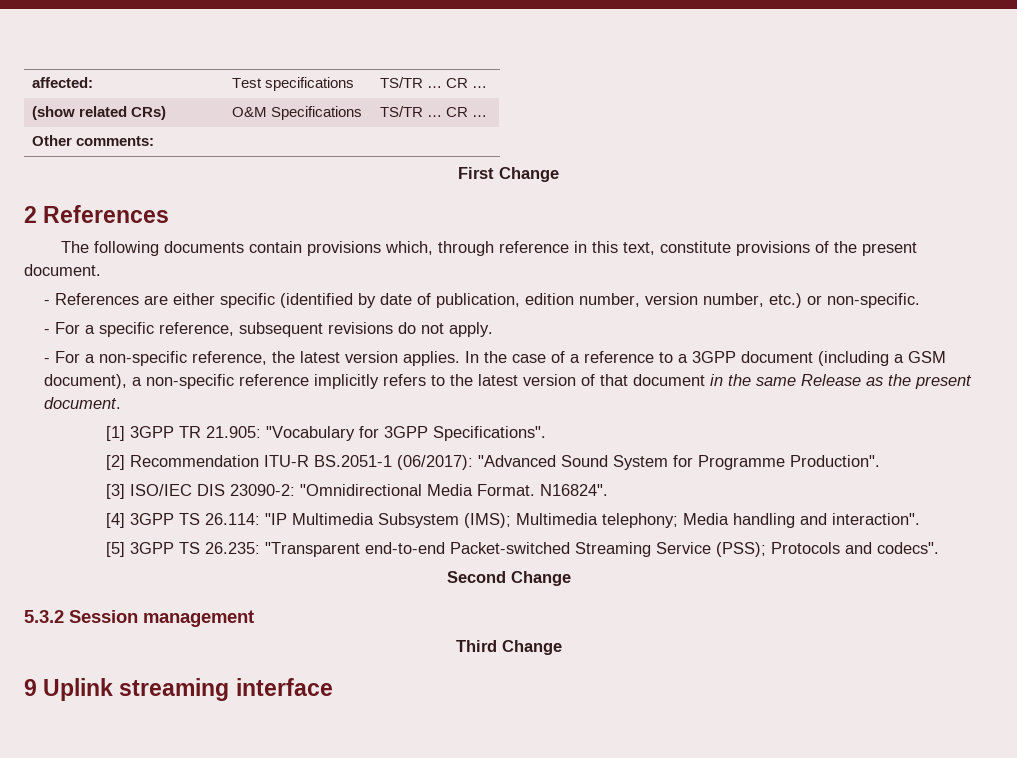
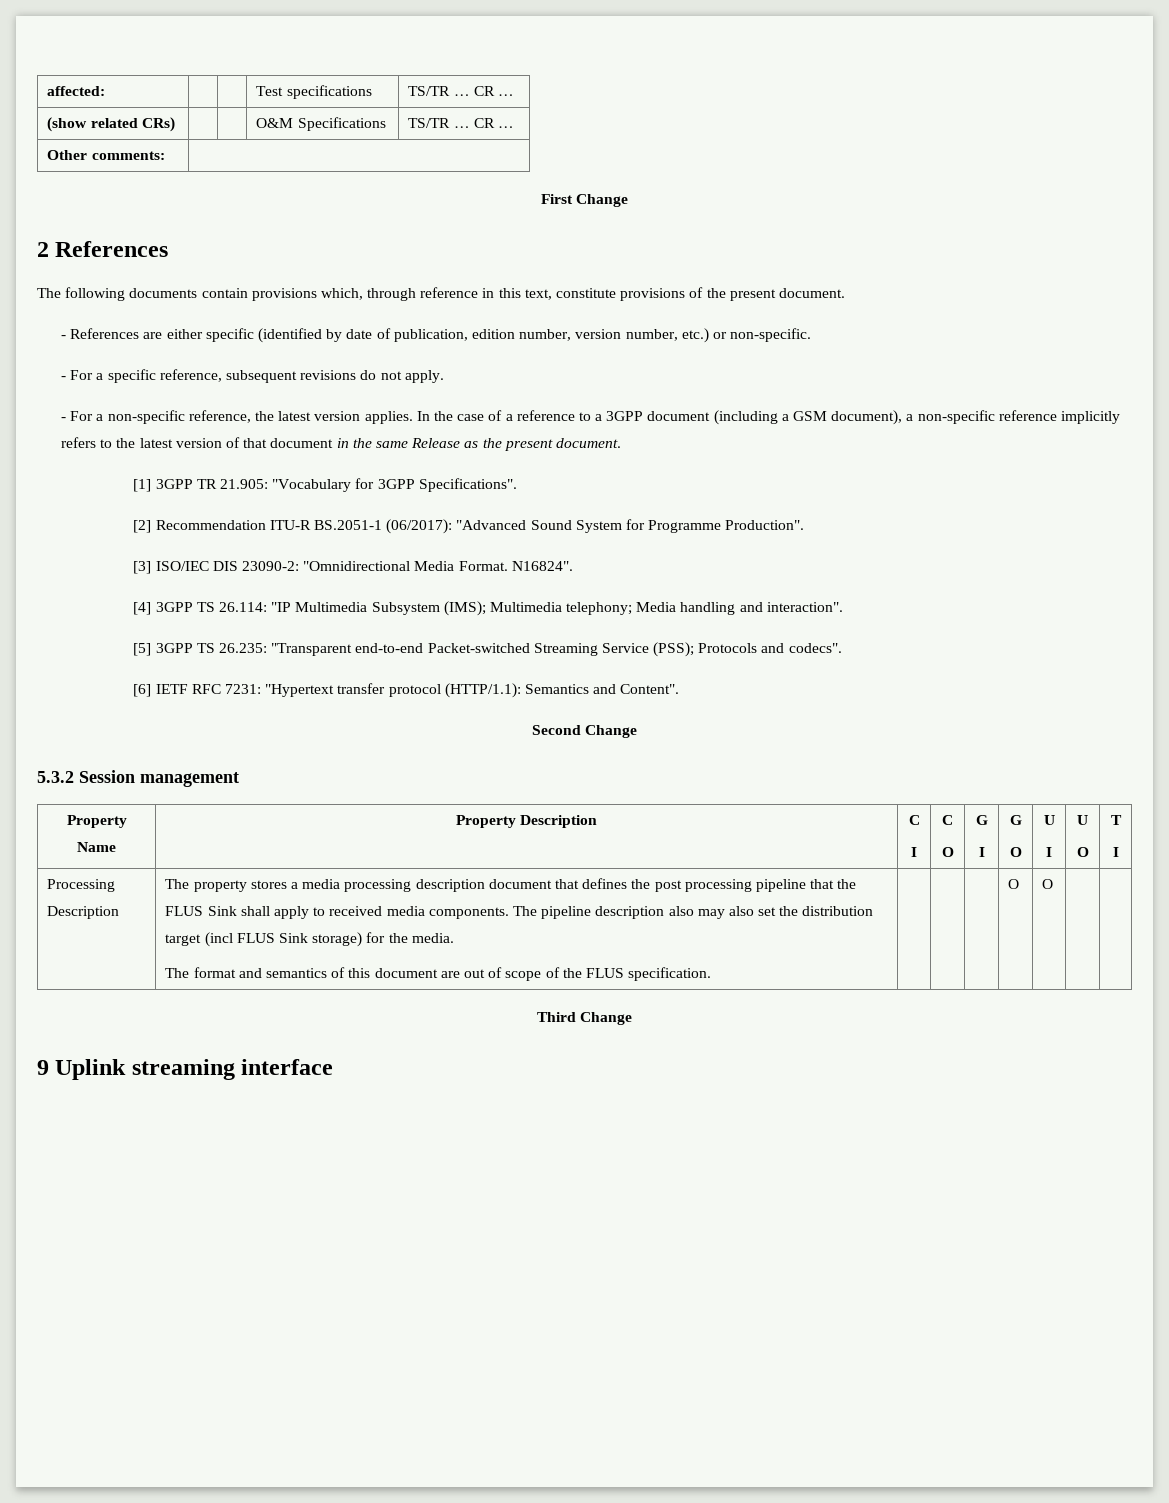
+ [6] IETF RFC 7231: "Hypertext transfer protocol (HTTP/1.1): Semantics and Content".
+ Property Name | Property Description | C
+ I | C
+ O | G
+ I | G
+ O | U
+ I | U
+ O | T
+ I
+ Processing Description | The property stores a media processing description document that defines the post processing pipeline that the FLUS Sink shall apply to received media components. The pipeline description also may also set the distribution target (incl FLUS Sink storage) for the media.
+ The format and semantics of this document are out of scope of the FLUS specification. | | | | O | O

